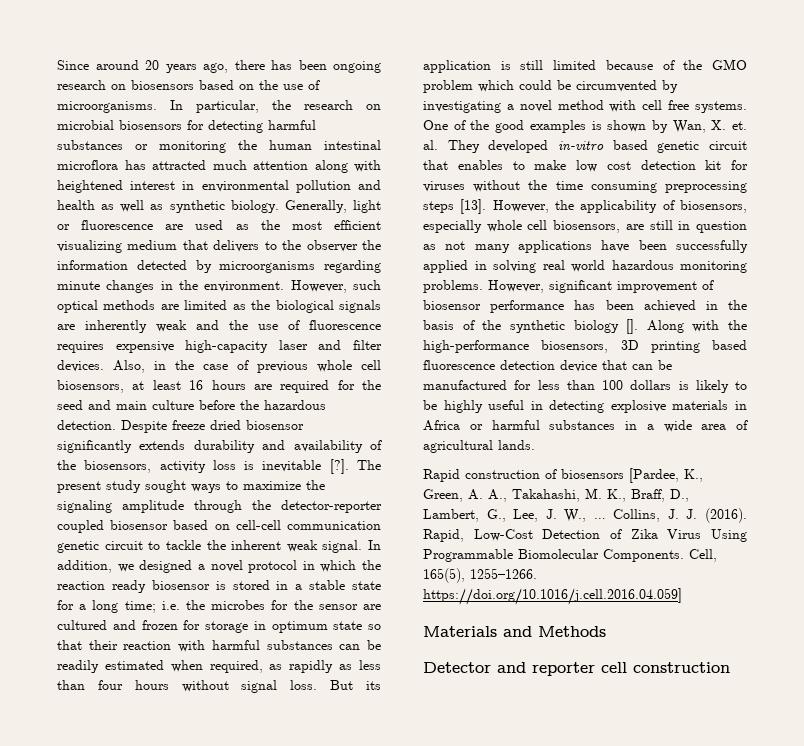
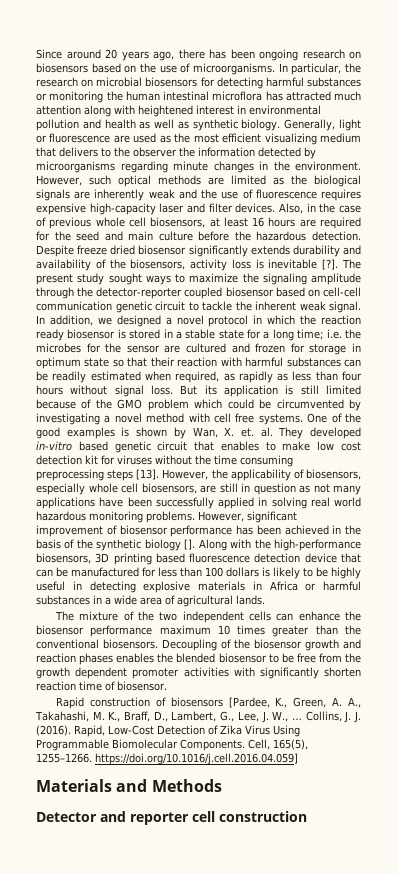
+ The mixture of the two independent cells can enhance the biosensor performance maximum 10 times greater than the conventional biosensors. Decoupling of the biosensor growth and reaction phases enables the blended biosensor to be free from the growth dependent promoter activities with significantly shorten reaction time of biosensor.

